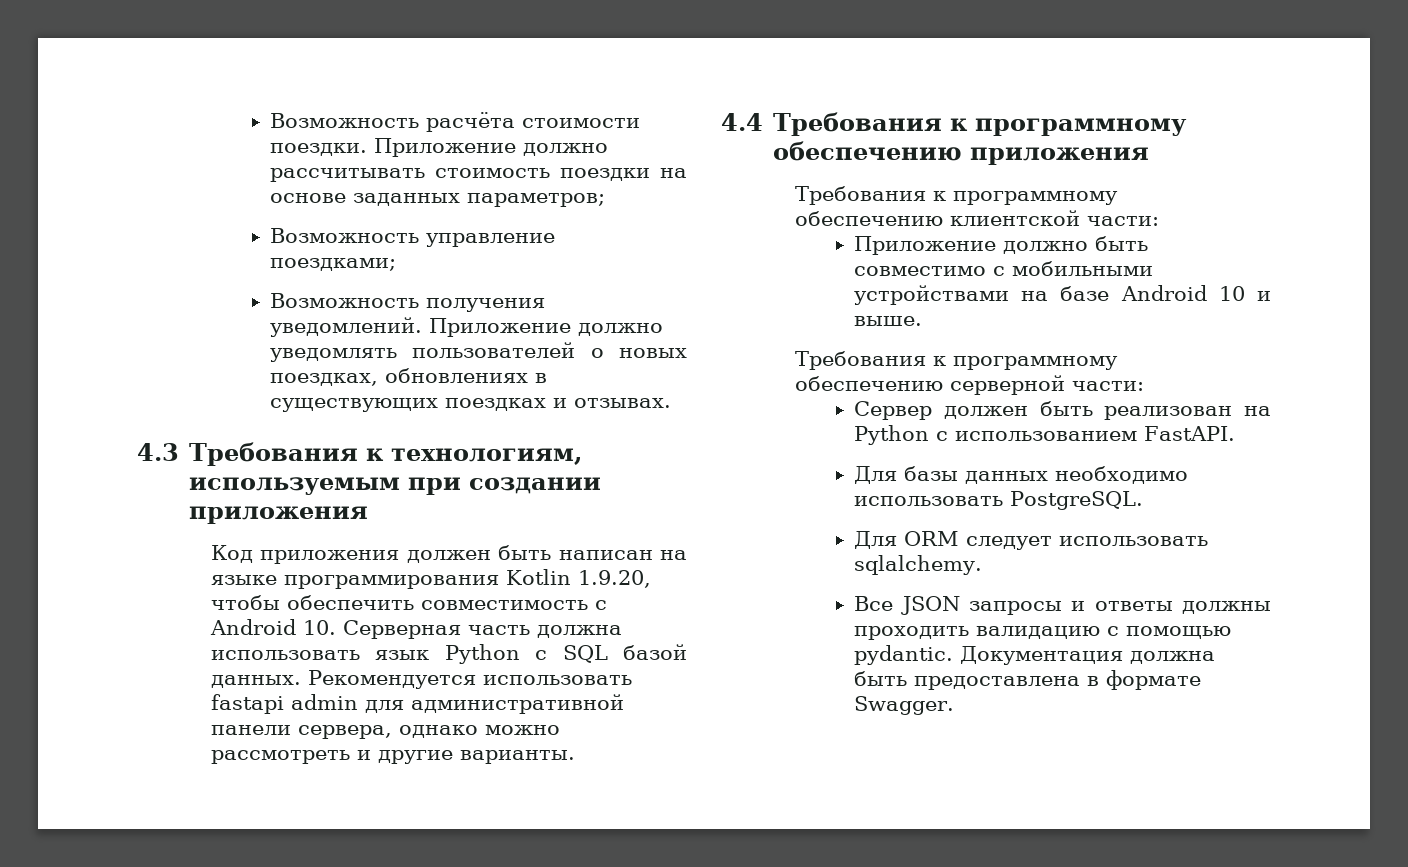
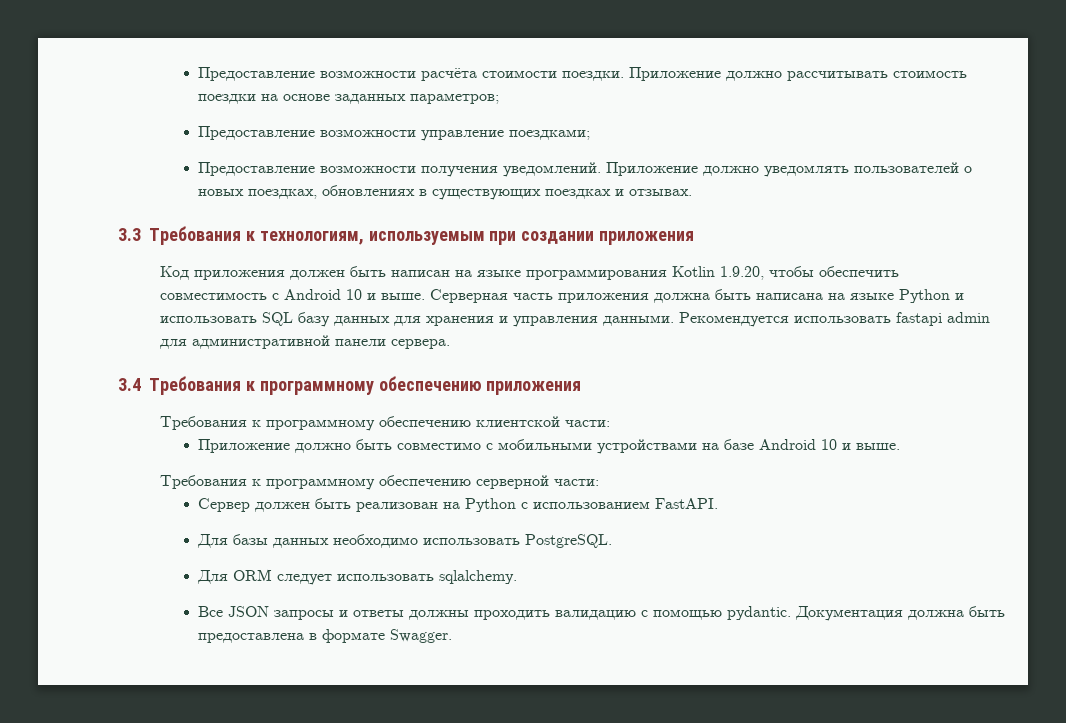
- Возможность расчёта стоимости поездки.
+ Предоставление возможности расчёта стоимости поездки.
- Возможность управление поездками;
+ Предоставление возможности управление поездками;
- Возможность получения уведомлений.
+ Предоставление возможности получения уведомлений.
- 4.3 Требования к технологиям, используемым при создании приложения
+ 3.3 Требования к технологиям, используемым при создании приложения
- Код приложения должен быть написан на языке программирования Kotlin 1.9.20, чтобы обеспечить совместимость с Android 10. Серверная часть должна использовать язык Python с SQL базой данных.
+ Код приложения должен быть написан на языке программирования Kotlin 1.9.20, чтобы обеспечить совместимость с Android 10 и выше. Серверная часть приложения должна быть написана на языке Python и использовать SQL базу данных для хранения и управления данными.
- Рекомендуется использовать fastapi admin для административной панели сервера, однако можно рассмотреть и другие варианты.
- 4.4 Требования к программному обеспечению приложения
+ Рекомендуется использовать fastapi admin для административной панели сервера.
+ 3.4 Требования к программному обеспечению приложения

